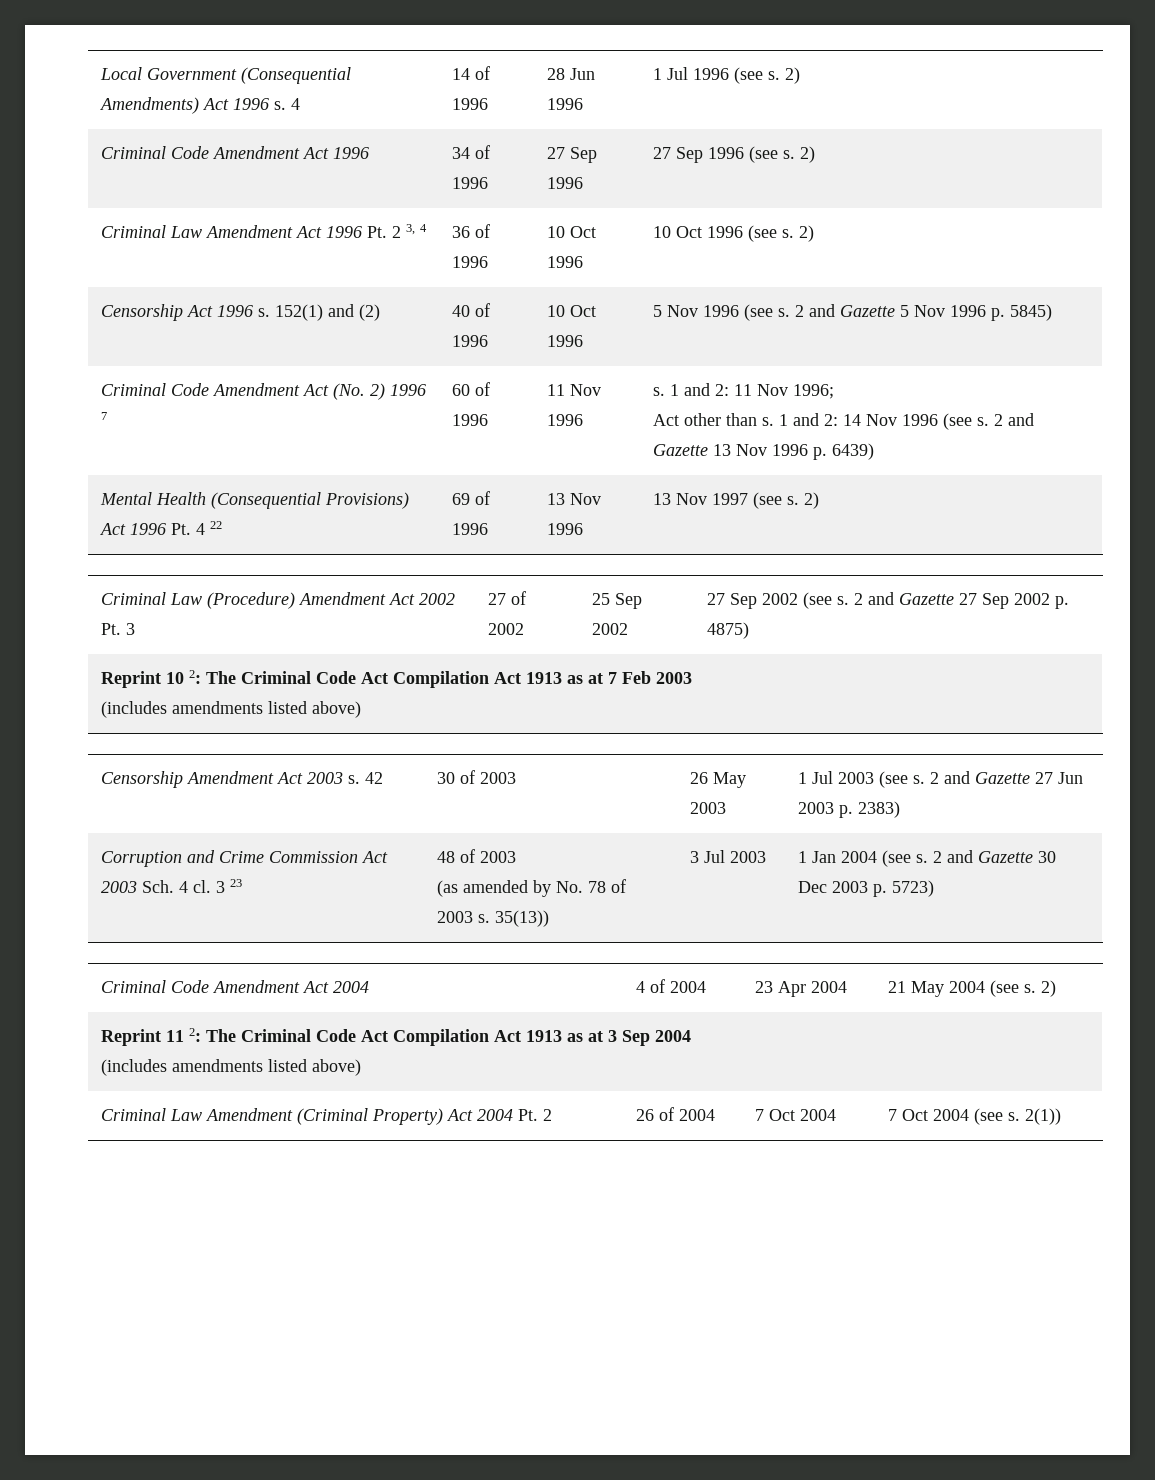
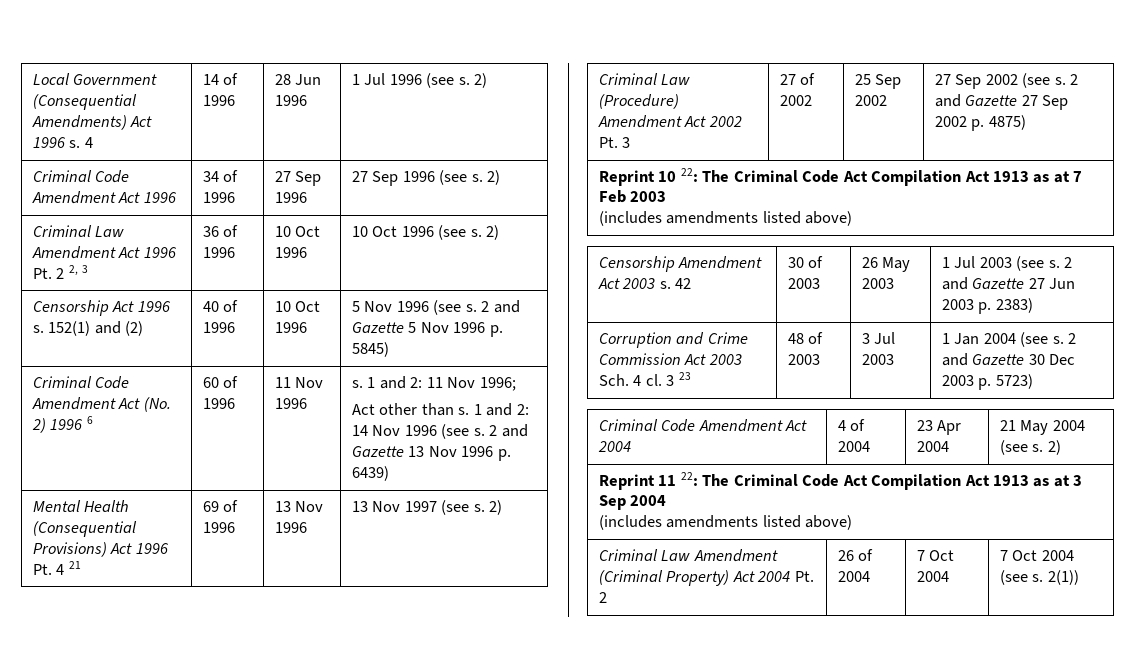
- Criminal Law Amendment Act 1996 Pt. 2 3, 4 | 36 of 1996 | 10 Oct 1996 | 10 Oct 1996 (see s. 2)
+ Criminal Law Amendment Act 1996 Pt. 2 2, 3 | 36 of 1996 | 10 Oct 1996 | 10 Oct 1996 (see s. 2)
- Criminal Code Amendment Act (No. 2) 1996 7
+ Criminal Code Amendment Act (No. 2) 1996 6
- Mental Health (Consequential Provisions) Act 1996 Pt. 4 22 | 69 of 1996 | 13 Nov 1996 | 13 Nov 1997 (see s. 2)
+ Mental Health (Consequential Provisions) Act 1996 Pt. 4 21 | 69 of 1996 | 13 Nov 1996 | 13 Nov 1997 (see s. 2)
- Reprint 10 2: The Criminal Code Act Compilation Act 1913 as at 7 Feb 2003
+ Reprint 10 22: The Criminal Code Act Compilation Act 1913 as at 7 Feb 2003
- Corruption and Crime Commission Act 2003 Sch. 4 cl. 3 23 | 48 of 2003
- (as amended by No. 78 of 2003 s. 35(13)) | 3 Jul 2003 | 1 Jan 2004 (see s. 2 and Gazette 30 Dec 2003 p. 5723)
+ Corruption and Crime Commission Act 2003 Sch. 4 cl. 3 23 | 48 of 2003 | 3 Jul 2003 | 1 Jan 2004 (see s. 2 and Gazette 30 Dec 2003 p. 5723)
- Reprint 11 2: The Criminal Code Act Compilation Act 1913 as at 3 Sep 2004
+ Reprint 11 22: The Criminal Code Act Compilation Act 1913 as at 3 Sep 2004

